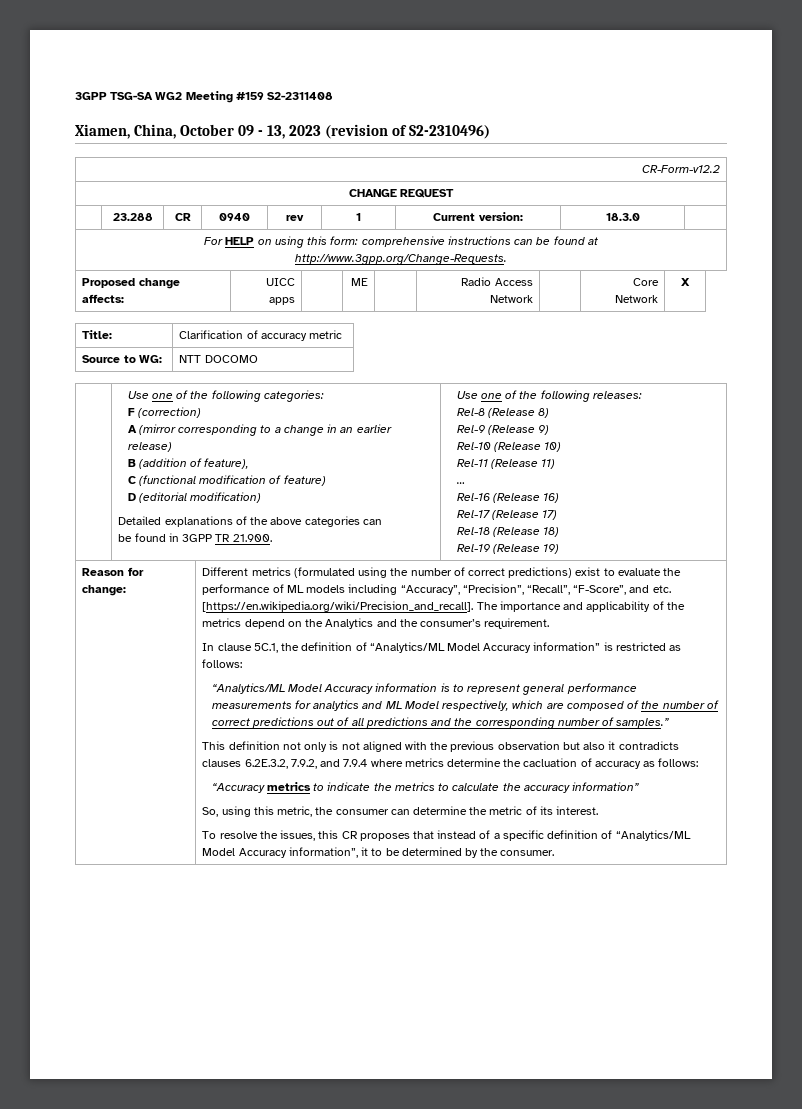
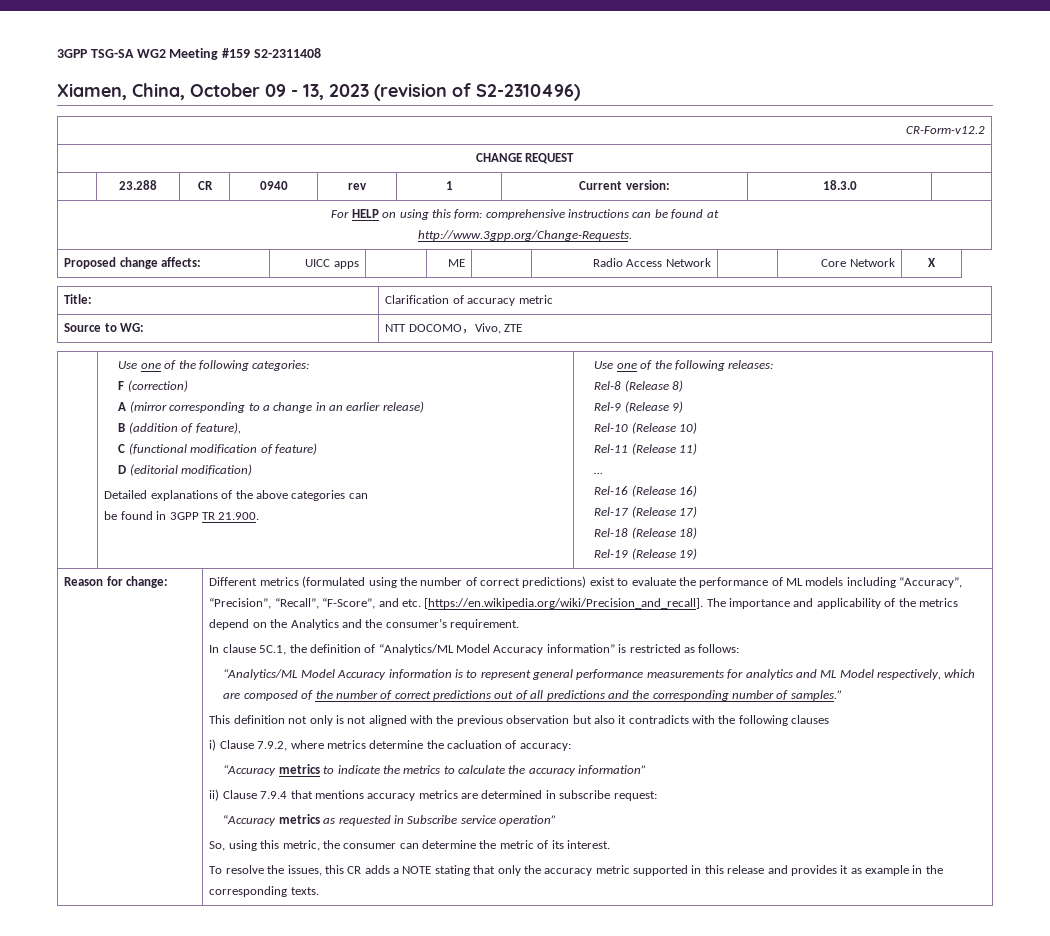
- Source to WG: | NTT DOCOMO
+ Source to WG: | NTT DOCOMO，Vivo, ZTE
- This definition not only is not aligned with the previous observation but also it contradicts clauses 6.2E.3.2, 7.9.2, and 7.9.4 where metrics determine the cacluation of accuracy as follows:
+ This definition not only is not aligned with the previous observation but also it contradicts with the following clauses
+ i) Clause 7.9.2, where metrics determine the cacluation of accuracy:
+ ii) Clause 7.9.4 that mentions accuracy metrics are determined in subscribe request:
+ “Accuracy metrics as requested in Subscribe service operation”
- To resolve the issues, this CR proposes that instead of a specific definition of “Analytics/ML Model Accuracy information”, it to be determined by the consumer.
+ To resolve the issues, this CR adds a NOTE stating that only the accuracy metric supported in this release and provides it as example in the corresponding texts.

